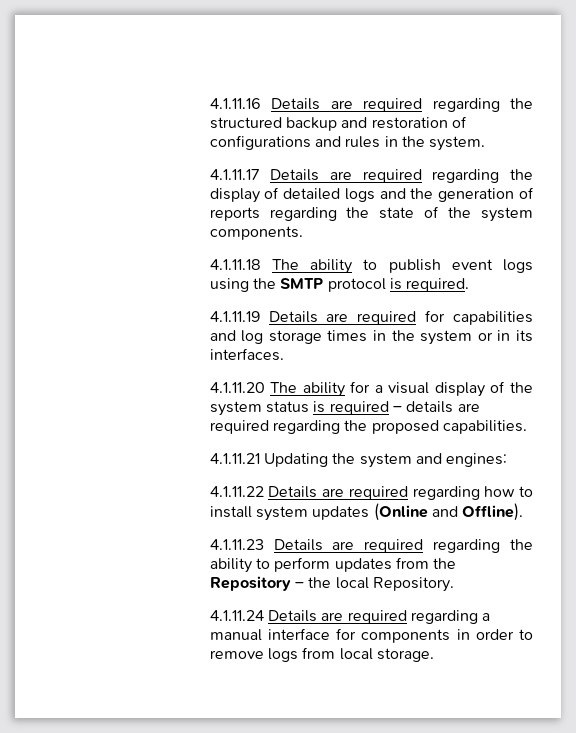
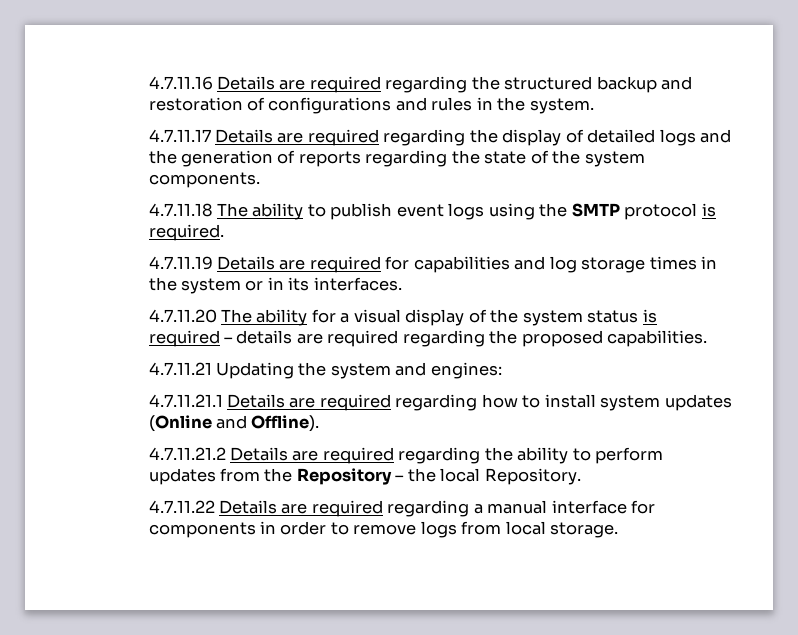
- 4.1.11.16 Details are required regarding the structured backup and restoration of configurations and rules in the system.
+ 4.7.11.16 Details are required regarding the structured backup and restoration of configurations and rules in the system.
- 4.1.11.17 Details are required regarding the display of detailed logs and the generation of reports regarding the state of the system components.
+ 4.7.11.17 Details are required regarding the display of detailed logs and the generation of reports regarding the state of the system components.
- 4.1.11.18 The ability to publish event logs using the SMTP protocol is required.
+ 4.7.11.18 The ability to publish event logs using the SMTP protocol is required.
- 4.1.11.19 Details are required for capabilities and log storage times in the system or in its interfaces.
+ 4.7.11.19 Details are required for capabilities and log storage times in the system or in its interfaces.
- 4.1.11.20 The ability for a visual display of the system status is required – details are required regarding the proposed capabilities.
+ 4.7.11.20 The ability for a visual display of the system status is required – details are required regarding the proposed capabilities.
- 4.1.11.21 Updating the system and engines:
+ 4.7.11.21 Updating the system and engines:
- 4.1.11.22 Details are required regarding how to install system updates (Online and Offline).
+ 4.7.11.21.1 Details are required regarding how to install system updates (Online and Offline).
- 4.1.11.23 Details are required regarding the ability to perform updates from the Repository – the local Repository.
+ 4.7.11.21.2 Details are required regarding the ability to perform updates from the Repository – the local Repository.
- 4.1.11.24 Details are required regarding a manual interface for components in order to remove logs from local storage.
+ 4.7.11.22 Details are required regarding a manual interface for components in order to remove logs from local storage.

